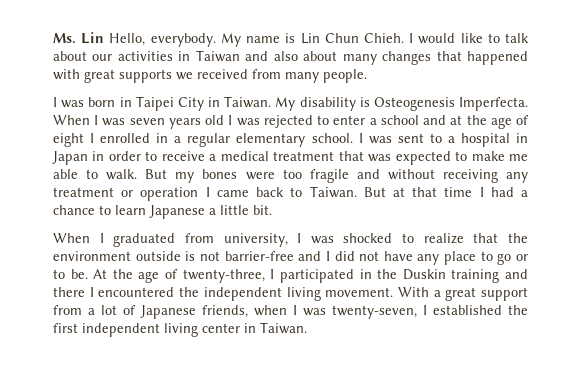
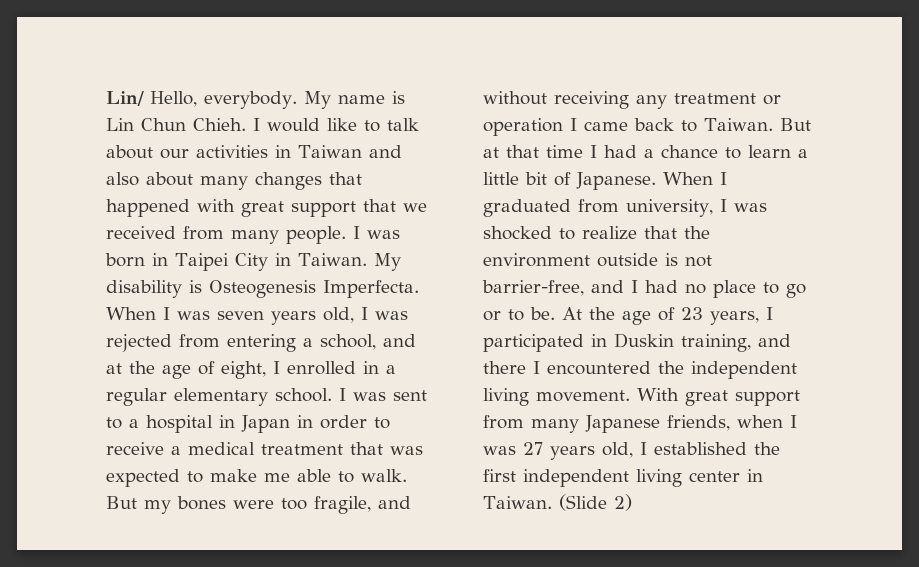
- Ms. Lin Hello, everybody.
+ Lin/ Hello, everybody.
- I would like to talk about our activities in Taiwan and also about many changes that happened with great supports we received from many people.
- I was born in Taipei City in Taiwan.
+ I would like to talk about our activities in Taiwan and also about many changes that happened with great support that we received from many people. I was born in Taipei City in Taiwan.
- When I was seven years old I was rejected to enter a school and at the age of eight I enrolled in a regular elementary school.
+ When I was seven years old, I was rejected from entering a school, and at the age of eight, I enrolled in a regular elementary school.
- But my bones were too fragile and without receiving any treatment or operation I came back to Taiwan.
+ But my bones were too fragile, and without receiving any treatment or operation I came back to Taiwan.
- But at that time I had a chance to learn Japanese a little bit.
- When I graduated from university, I was shocked to realize that the environment outside is not barrier-free and I did not have any place to go or to be.
+ But at that time I had a chance to learn a little bit of Japanese. When I graduated from university, I was shocked to realize that the environment outside is not barrier-free, and I had no place to go or to be.
- At the age of twenty-three, I participated in the Duskin training and there I encountered the independent living movement.
+ At the age of 23 years, I participated in Duskin training, and there I encountered the independent living movement.
- With a great support from a lot of Japanese friends, when I was twenty-seven, I established the first independent living center in Taiwan.
+ With great support from many Japanese friends, when I was 27 years old, I established the first independent living center in Taiwan.
+ (Slide 2)

